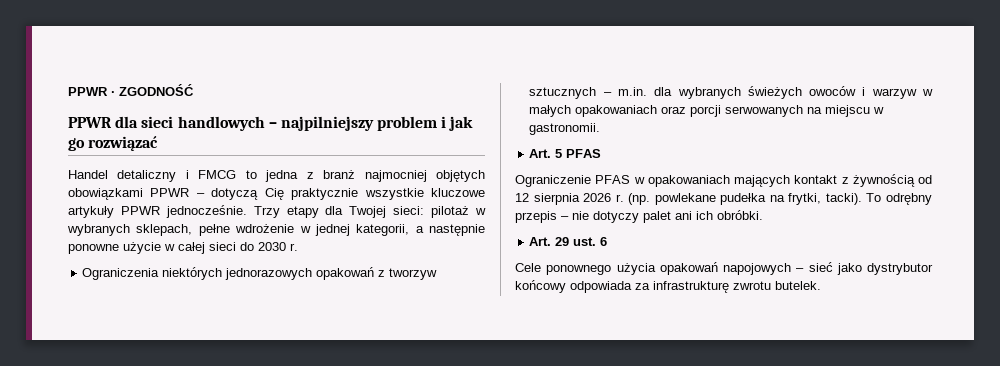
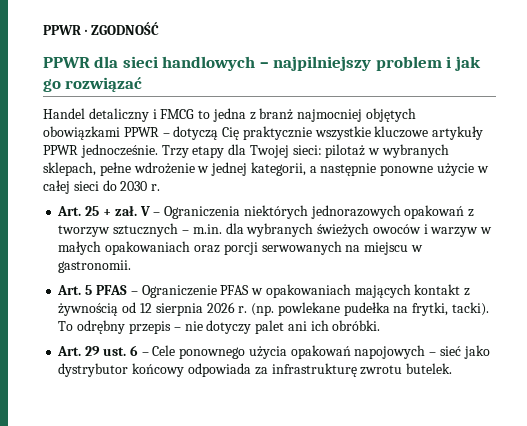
- Ograniczenia niektórych jednorazowych opakowań z tworzyw sztucznych – m.in. dla wybranych świeżych owoców i warzyw w małych opakowaniach oraz porcji serwowanych na miejscu w gastronomii.
+ Art. 25 + zał. V – Ograniczenia niektórych jednorazowych opakowań z tworzyw sztucznych – m.in. dla wybranych świeżych owoców i warzyw w małych opakowaniach oraz porcji serwowanych na miejscu w gastronomii.
- Art. 5 PFAS
- Ograniczenie PFAS w opakowaniach mających kontakt z żywnością od 12 sierpnia 2026 r.
+ Art. 5 PFAS – Ograniczenie PFAS w opakowaniach mających kontakt z żywnością od 12 sierpnia 2026 r.
- Art. 29 ust. 6
- Cele ponownego użycia opakowań napojowych – sieć jako dystrybutor końcowy odpowiada za infrastrukturę zwrotu butelek.
+ Art. 29 ust. 6 – Cele ponownego użycia opakowań napojowych – sieć jako dystrybutor końcowy odpowiada za infrastrukturę zwrotu butelek.

